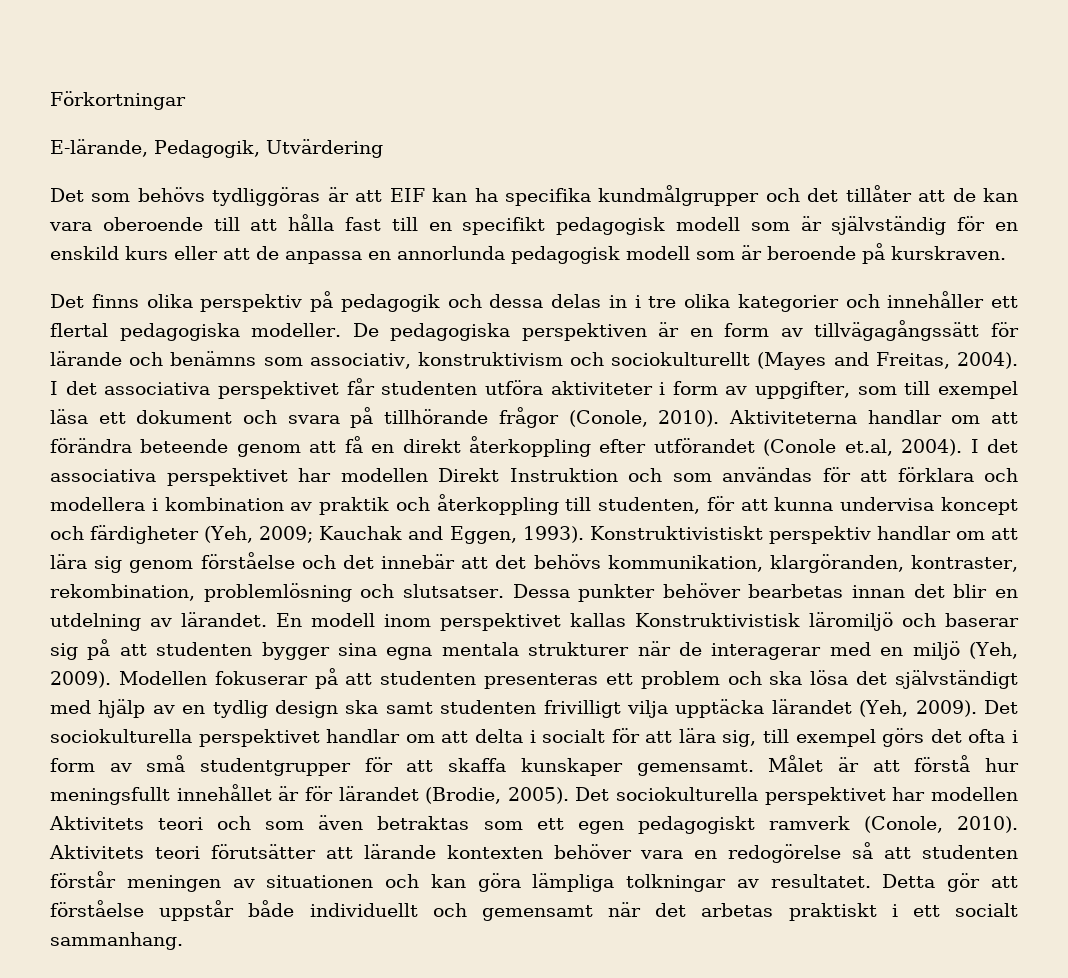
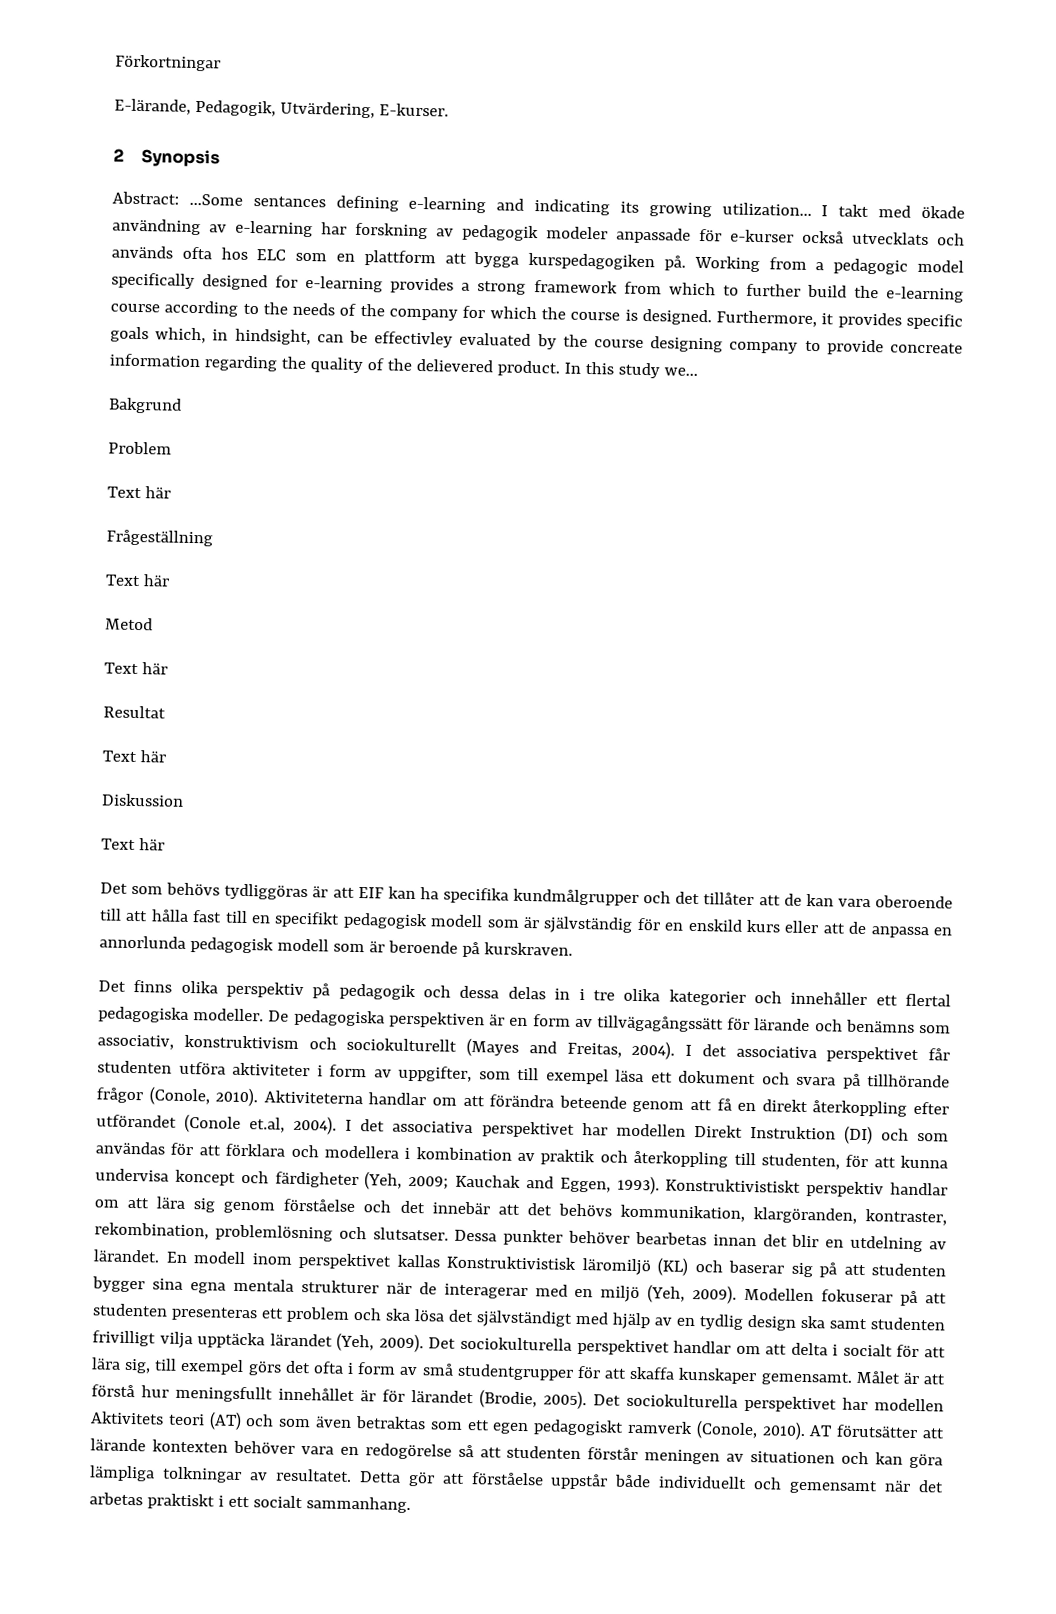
- E-lärande, Pedagogik, Utvärdering
+ E-lärande, Pedagogik, Utvärdering, E-kurser.
+ 2 Synopsis
+ Abstract: …Some sentances defining e-learning and indicating its growing utilization… I takt med ökade användning av e-learning har forskning av pedagogik modeler anpassade för e-kurser också utvecklats och används ofta hos ELC som en plattform att bygga kurspedagogiken på. Working from a pedagogic model specifically designed for e-learning provides a strong framework from which to further build the e-learning course according to the needs of the company for which the course is designed. Furthermore, it provides specific goals which, in hindsight, can be effectivley evaluated by the course designing company to provide concreate information regarding the quality of the delievered product. In this study we…
+ Bakgrund
+ Problem
+ Text här
+ Frågeställning
+ Text här
+ Metod
+ Text här
+ Resultat
+ Text här
+ Diskussion
+ Text här
- I det associativa perspektivet har modellen Direkt Instruktion och som användas för att förklara och modellera i kombination av praktik och återkoppling till studenten, för att kunna undervisa koncept och färdigheter (Yeh, 2009; Kauchak and Eggen, 1993).
+ I det associativa perspektivet har modellen Direkt Instruktion (DI) och som användas för att förklara och modellera i kombination av praktik och återkoppling till studenten, för att kunna undervisa koncept och färdigheter (Yeh, 2009; Kauchak and Eggen, 1993).
- En modell inom perspektivet kallas Konstruktivistisk läromiljö och baserar sig på att studenten bygger sina egna mentala strukturer när de interagerar med en miljö (Yeh, 2009).
+ En modell inom perspektivet kallas Konstruktivistisk läromiljö (KL) och baserar sig på att studenten bygger sina egna mentala strukturer när de interagerar med en miljö (Yeh, 2009).
- Det sociokulturella perspektivet har modellen Aktivitets teori och som även betraktas som ett egen pedagogiskt ramverk (Conole, 2010).
+ Det sociokulturella perspektivet har modellen Aktivitets teori (AT) och som även betraktas som ett egen pedagogiskt ramverk (Conole, 2010).
- Aktivitets teori förutsätter att lärande kontexten behöver vara en redogörelse så att studenten förstår meningen av situationen och kan göra lämpliga tolkningar av resultatet.
+ AT förutsätter att lärande kontexten behöver vara en redogörelse så att studenten förstår meningen av situationen och kan göra lämpliga tolkningar av resultatet.

